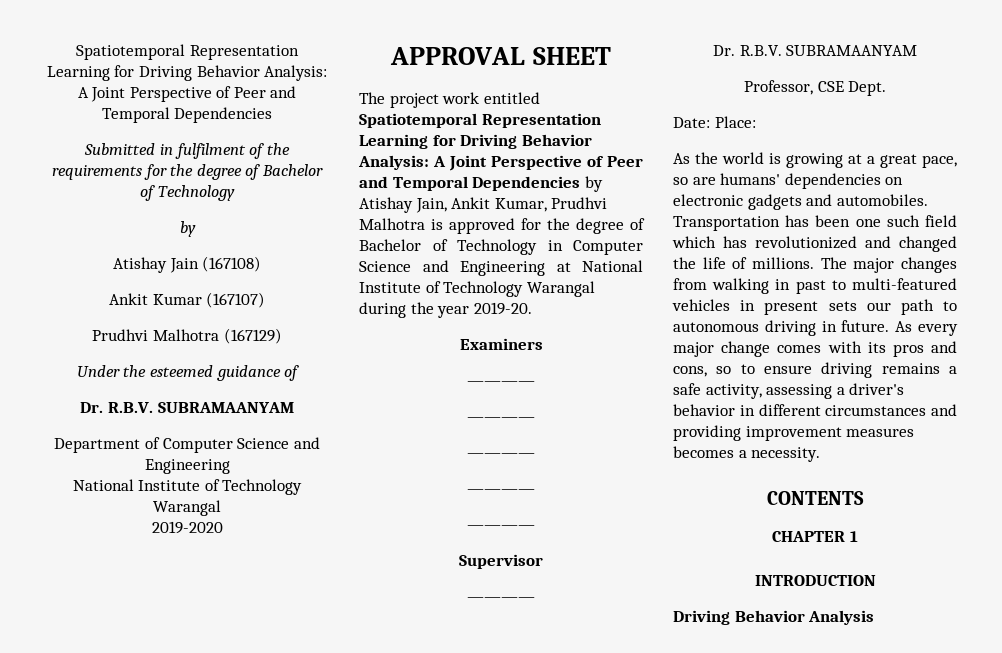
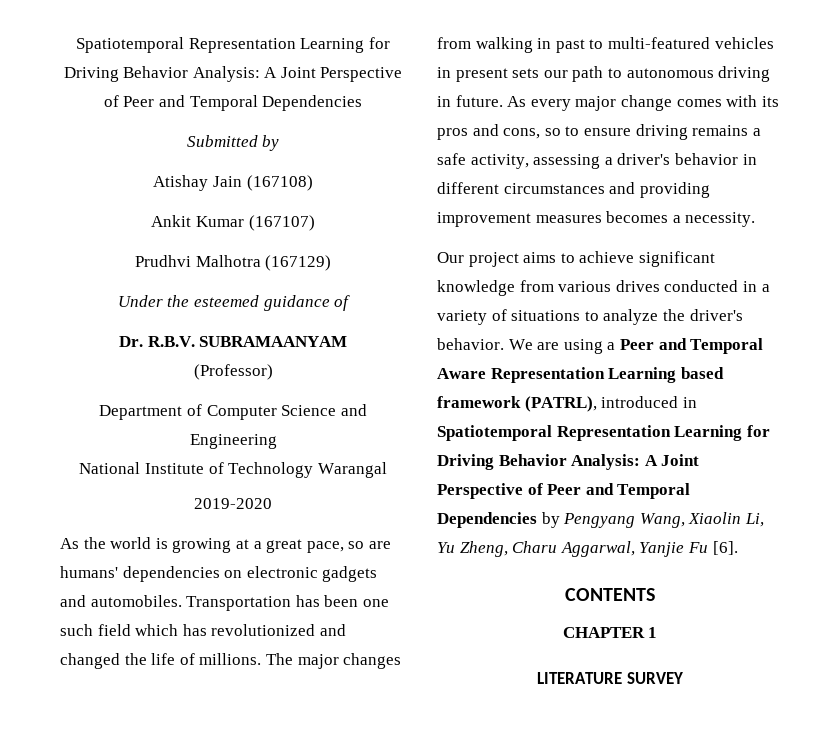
- Submitted in fulfilment of the requirements for the degree of Bachelor of Technology
- by
+ Submitted by
+ (Professor)
- APPROVAL SHEET
- The project work entitled Spatiotemporal Representation Learning for Driving Behavior Analysis: A Joint Perspective of Peer and Temporal Dependencies by Atishay Jain, Ankit Kumar, Prudhvi Malhotra is approved for the degree of Bachelor of Technology in Computer Science and Engineering at National Institute of Technology Warangal during the year 2019-20.
- Examiners
- ————
- ————
- ————
- ————
- ————
- Supervisor
- ————
- Dr. R.B.V. SUBRAMAANYAM
- Professor, CSE Dept.
- Date: Place:
+ Our project aims to achieve significant knowledge from various drives conducted in a variety of situations to analyze the driver's behavior. We are using a Peer and Temporal Aware Representation Learning based framework (PATRL), introduced in Spatiotemporal Representation Learning for Driving Behavior Analysis: A Joint Perspective of Peer and Temporal Dependencies by Pengyang Wang, Xiaolin Li, Yu Zheng, Charu Aggarwal, Yanjie Fu [6].
- INTRODUCTION
- Driving Behavior Analysis
+ LITERATURE SURVEY

